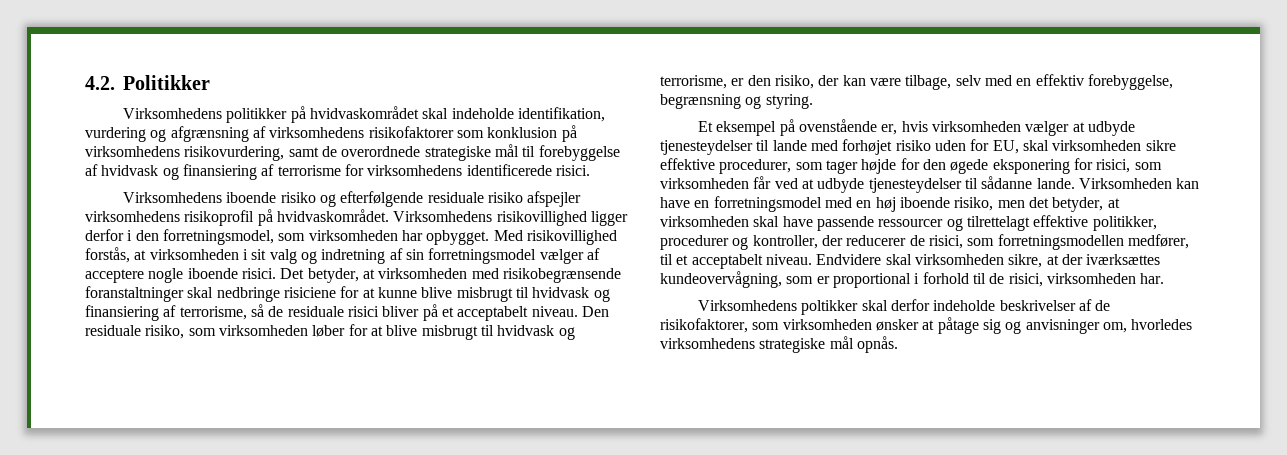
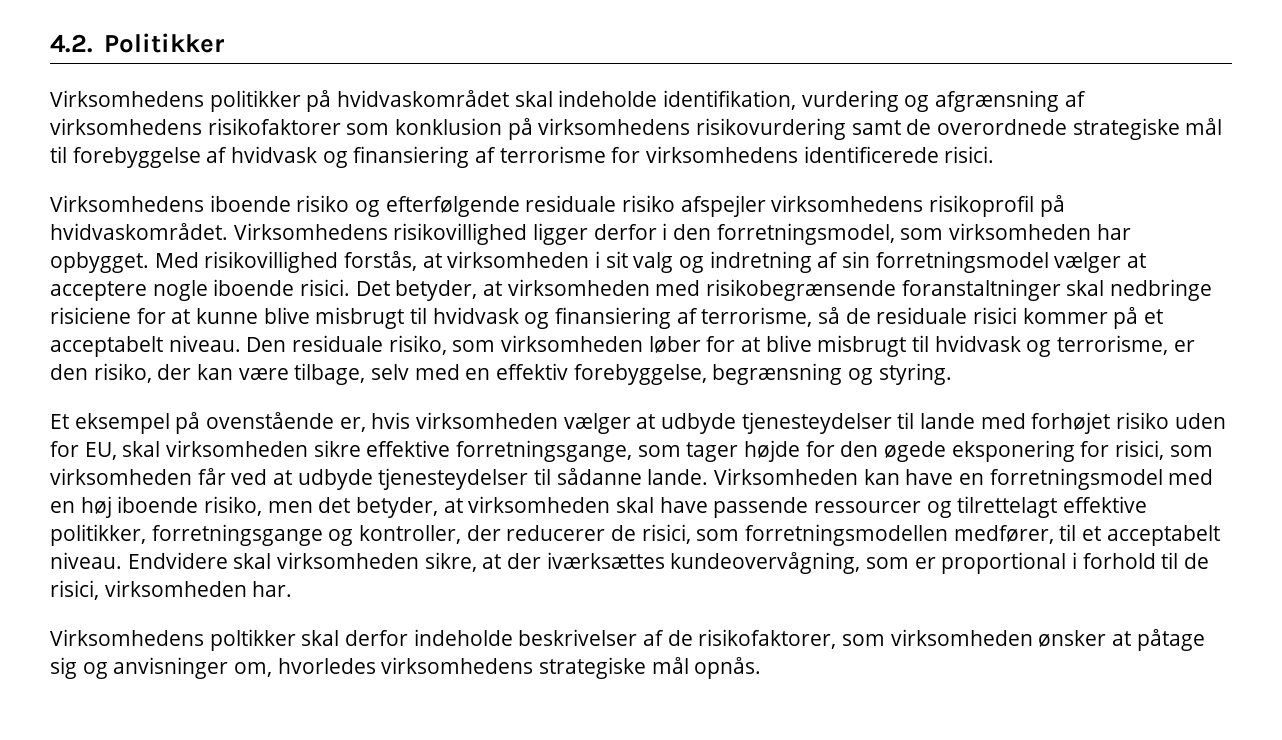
- Virksomhedens politikker på hvidvaskområdet skal indeholde identifikation, vurdering og afgrænsning af virksomhedens risikofaktorer som konklusion på virksomhedens risikovurdering, samt de overordnede strategiske mål til forebyggelse af hvidvask og finansiering af terrorisme for virksomhedens identificerede risici.
+ Virksomhedens politikker på hvidvaskområdet skal indeholde identifikation, vurdering og afgrænsning af virksomhedens risikofaktorer som konklusion på virksomhedens risikovurdering samt de overordnede strategiske mål til forebyggelse af hvidvask og finansiering af terrorisme for virksomhedens identificerede risici.
- Med risikovillighed forstås, at virksomheden i sit valg og indretning af sin forretningsmodel vælger af acceptere nogle iboende risici.
+ Med risikovillighed forstås, at virksomheden i sit valg og indretning af sin forretningsmodel vælger at acceptere nogle iboende risici.
- Det betyder, at virksomheden med risikobegrænsende foranstaltninger skal nedbringe risiciene for at kunne blive misbrugt til hvidvask og finansiering af terrorisme, så de residuale risici bliver på et acceptabelt niveau.
+ Det betyder, at virksomheden med risikobegrænsende foranstaltninger skal nedbringe risiciene for at kunne blive misbrugt til hvidvask og finansiering af terrorisme, så de residuale risici kommer på et acceptabelt niveau.
- Et eksempel på ovenstående er, hvis virksomheden vælger at udbyde tjenesteydelser til lande med forhøjet risiko uden for EU, skal virksomheden sikre effektive procedurer, som tager højde for den øgede eksponering for risici, som virksomheden får ved at udbyde tjenesteydelser til sådanne lande.
+ Et eksempel på ovenstående er, hvis virksomheden vælger at udbyde tjenesteydelser til lande med forhøjet risiko uden for EU, skal virksomheden sikre effektive forretningsgange, som tager højde for den øgede eksponering for risici, som virksomheden får ved at udbyde tjenesteydelser til sådanne lande.
- Virksomheden kan have en forretningsmodel med en høj iboende risiko, men det betyder, at virksomheden skal have passende ressourcer og tilrettelagt effektive politikker, procedurer og kontroller, der reducerer de risici, som forretningsmodellen medfører, til et acceptabelt niveau.
+ Virksomheden kan have en forretningsmodel med en høj iboende risiko, men det betyder, at virksomheden skal have passende ressourcer og tilrettelagt effektive politikker, forretningsgange og kontroller, der reducerer de risici, som forretningsmodellen medfører, til et acceptabelt niveau.

